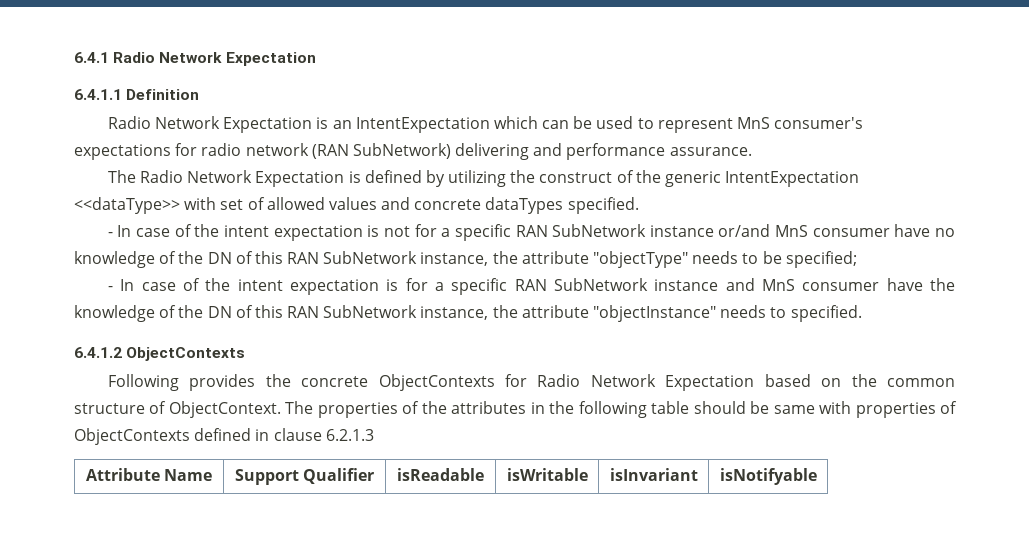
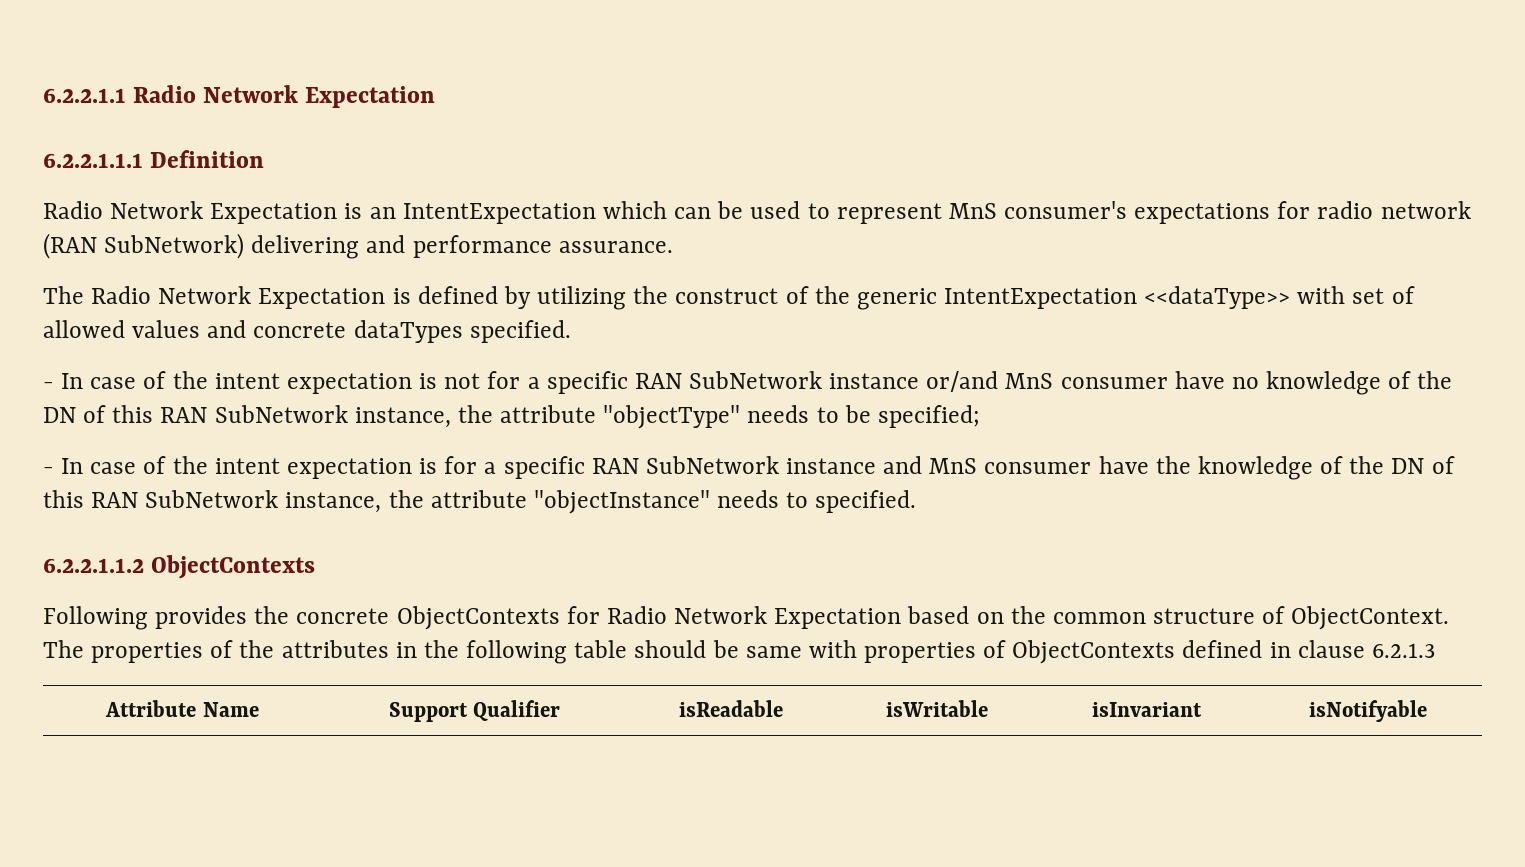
- 6.4.1 Radio Network Expectation
+ 6.2.2.1.1 Radio Network Expectation
- 6.4.1.1 Definition
+ 6.2.2.1.1.1 Definition
- 6.4.1.2 ObjectContexts
+ 6.2.2.1.1.2 ObjectContexts

